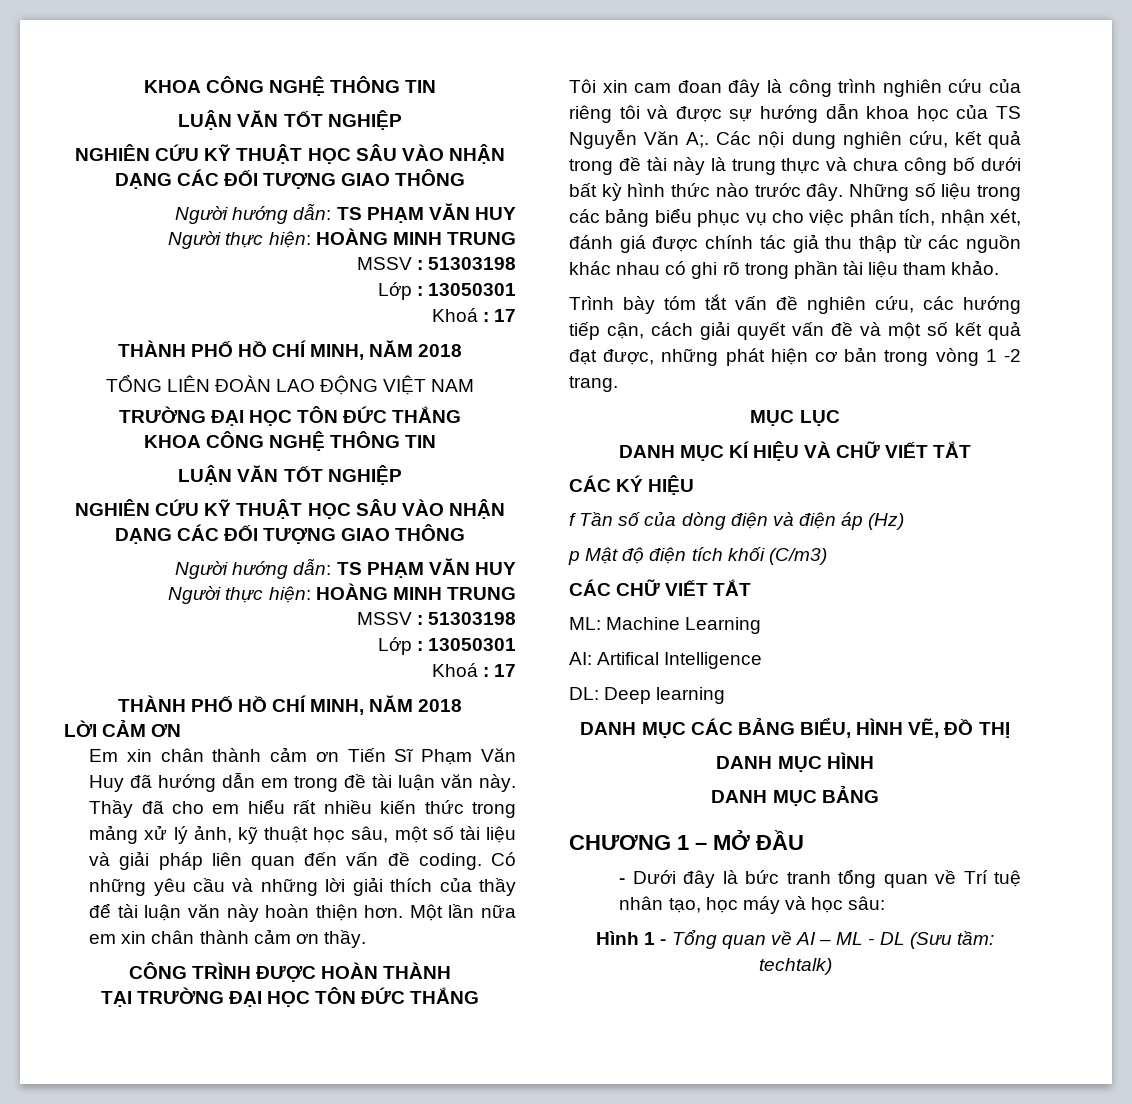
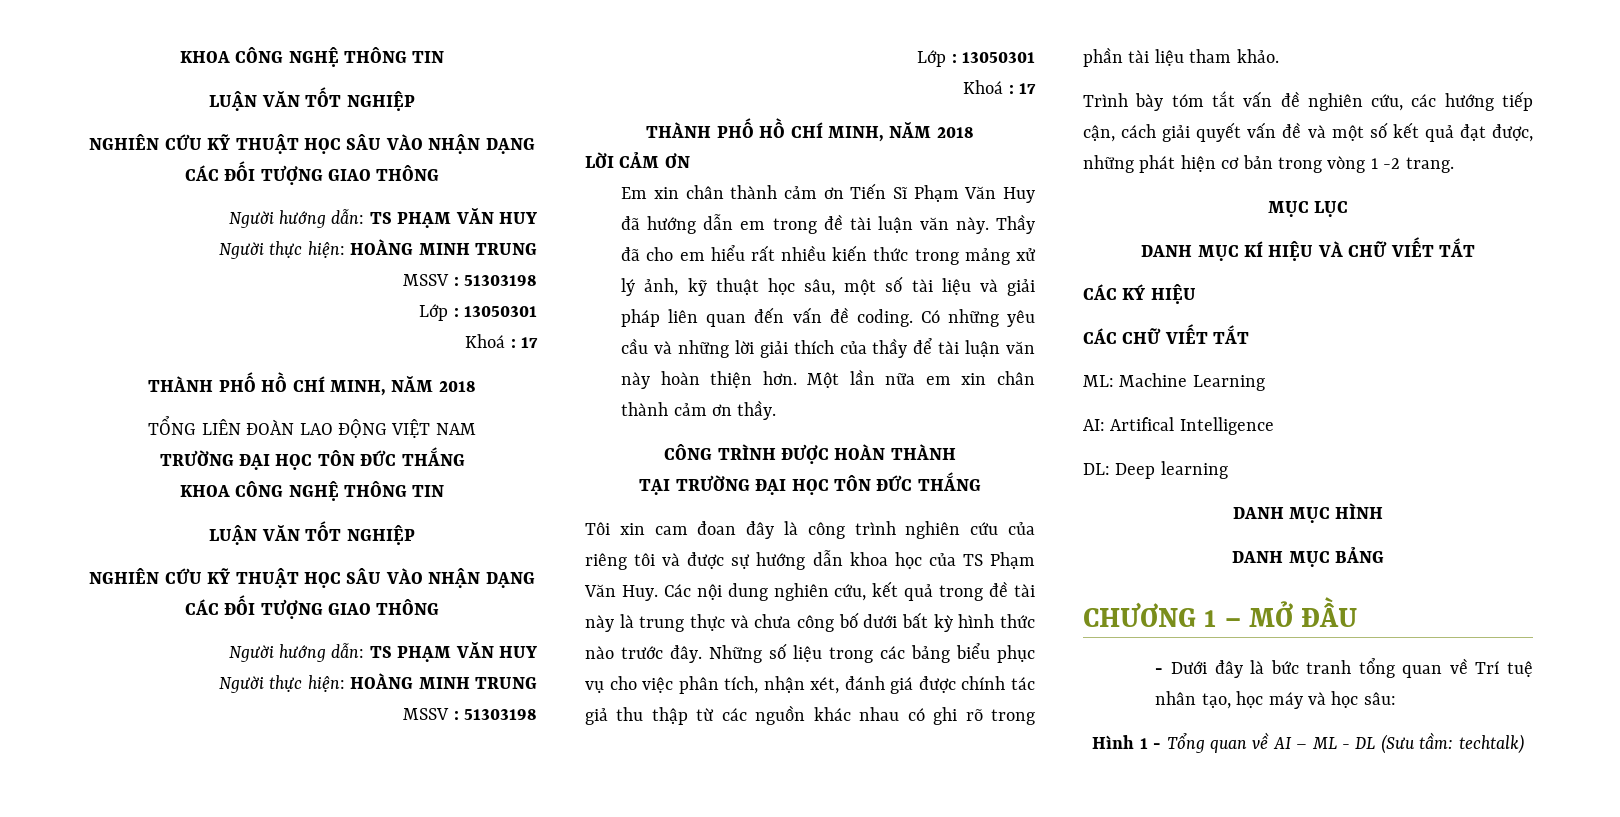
- Tôi xin cam đoan đây là công trình nghiên cứu của riêng tôi và được sự hướng dẫn khoa học của TS Nguyễn Văn A;. Các nội dung nghiên cứu, kết quả trong đề tài này là trung thực và chưa công bố dưới bất kỳ hình thức nào trước đây.
+ Tôi xin cam đoan đây là công trình nghiên cứu của riêng tôi và được sự hướng dẫn khoa học của TS Phạm Văn Huy. Các nội dung nghiên cứu, kết quả trong đề tài này là trung thực và chưa công bố dưới bất kỳ hình thức nào trước đây.
- f Tần số của dòng điện và điện áp (Hz)
- p Mật độ điện tích khối (C/m3)
- DANH MỤC CÁC BẢNG BIỂU, HÌNH VẼ, ĐỒ THỊ

